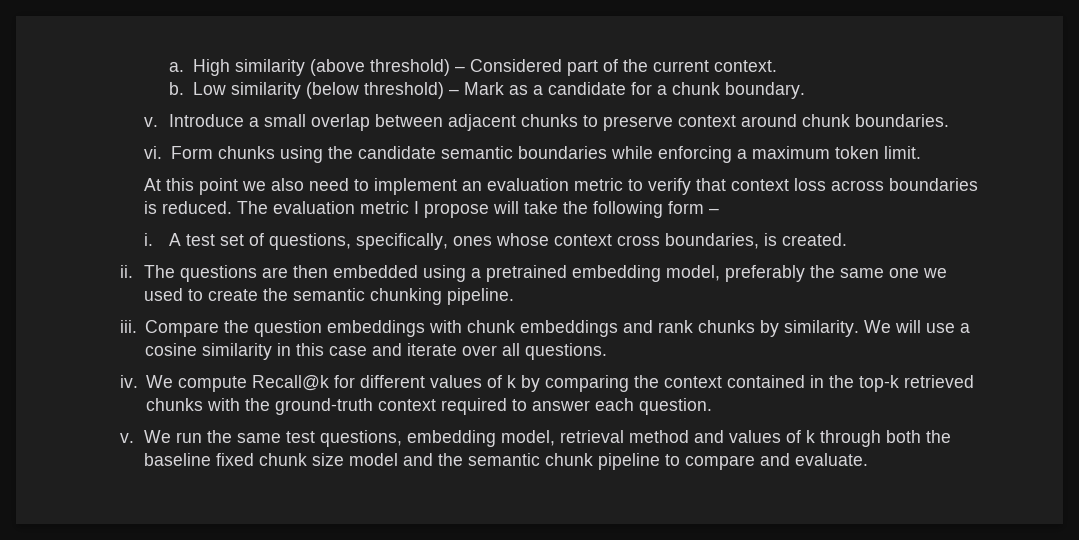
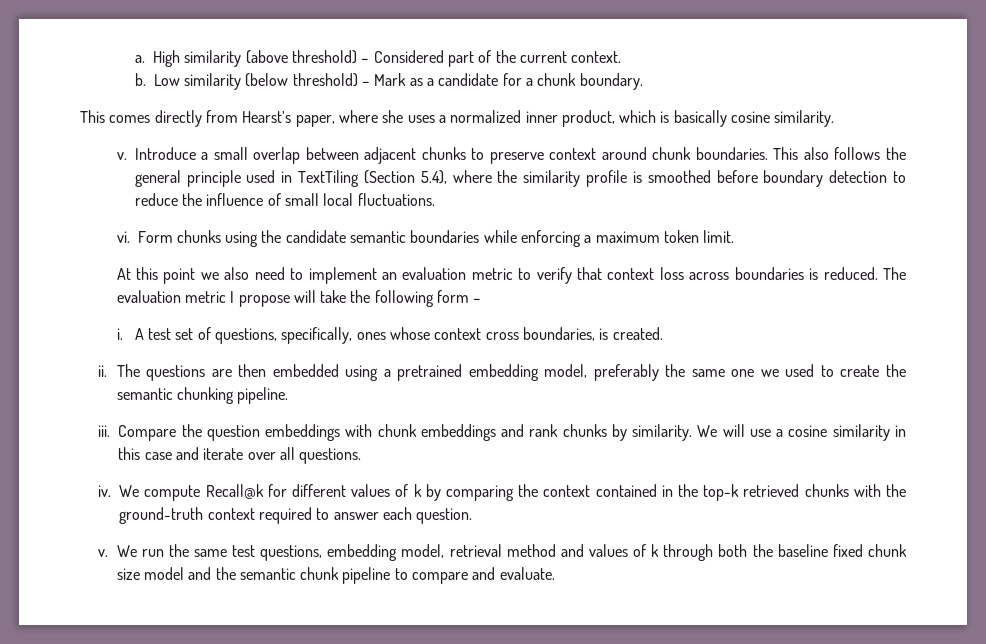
+ This comes directly from Hearst’s paper, where she uses a normalized inner product, which is basically cosine similarity.
+ This also follows the general principle used in TextTiling (Section 5.4), where the similarity profile is smoothed before boundary detection to reduce the influence of small local fluctuations.

